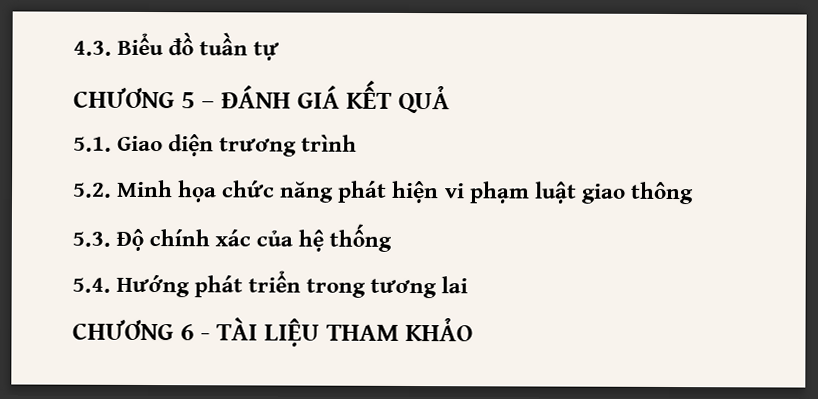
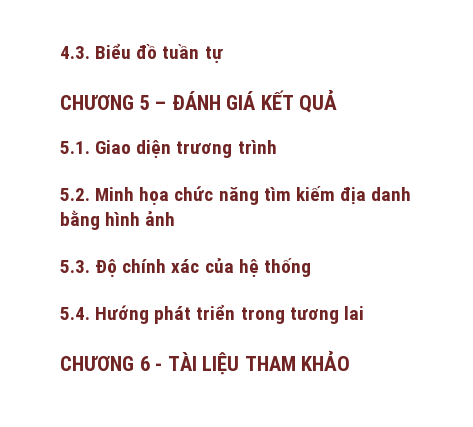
- 5.2. Minh họa chức năng phát hiện vi phạm luật giao thông
+ 5.2. Minh họa chức năng tìm kiếm địa danh bằng hình ảnh

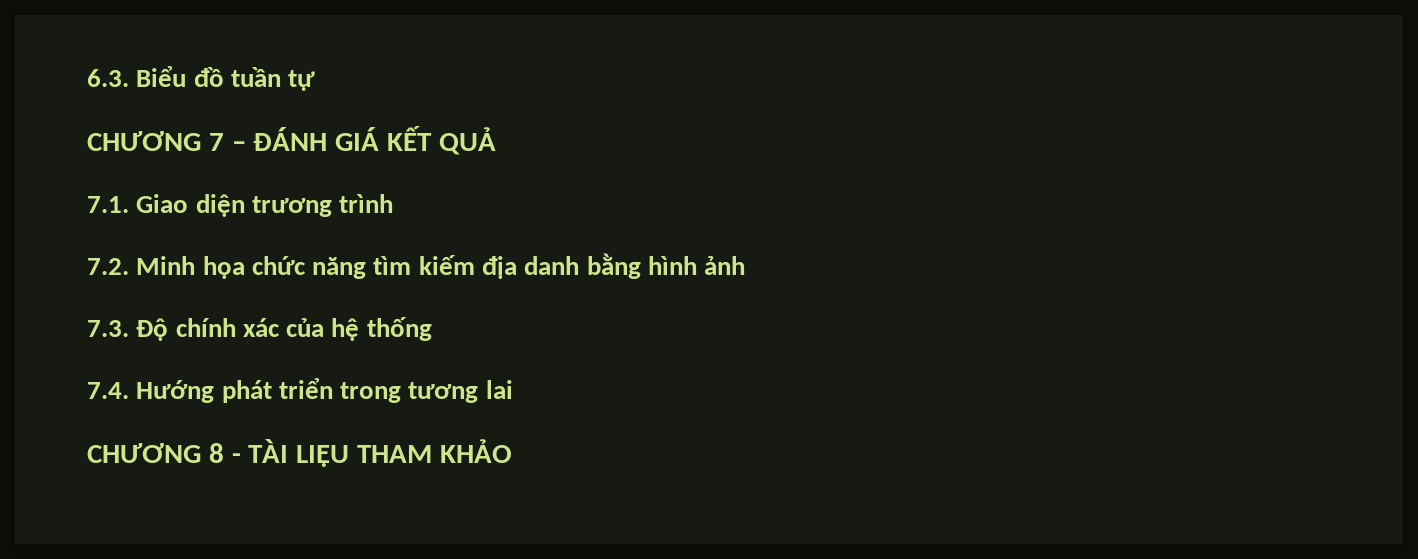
- 4.3. Biểu đồ tuần tự
+ 6.3. Biểu đồ tuần tự
- CHƯƠNG 5 – ĐÁNH GIÁ KẾT QUẢ
+ CHƯƠNG 7 – ĐÁNH GIÁ KẾT QUẢ
- 5.1. Giao diện trương trình
+ 7.1. Giao diện trương trình
- 5.2. Minh họa chức năng tìm kiếm địa danh bằng hình ảnh
+ 7.2. Minh họa chức năng tìm kiếm địa danh bằng hình ảnh
- 5.3. Độ chính xác của hệ thống
+ 7.3. Độ chính xác của hệ thống
- 5.4. Hướng phát triển trong tương lai
+ 7.4. Hướng phát triển trong tương lai
- CHƯƠNG 6 - TÀI LIỆU THAM KHẢO
+ CHƯƠNG 8 - TÀI LIỆU THAM KHẢO

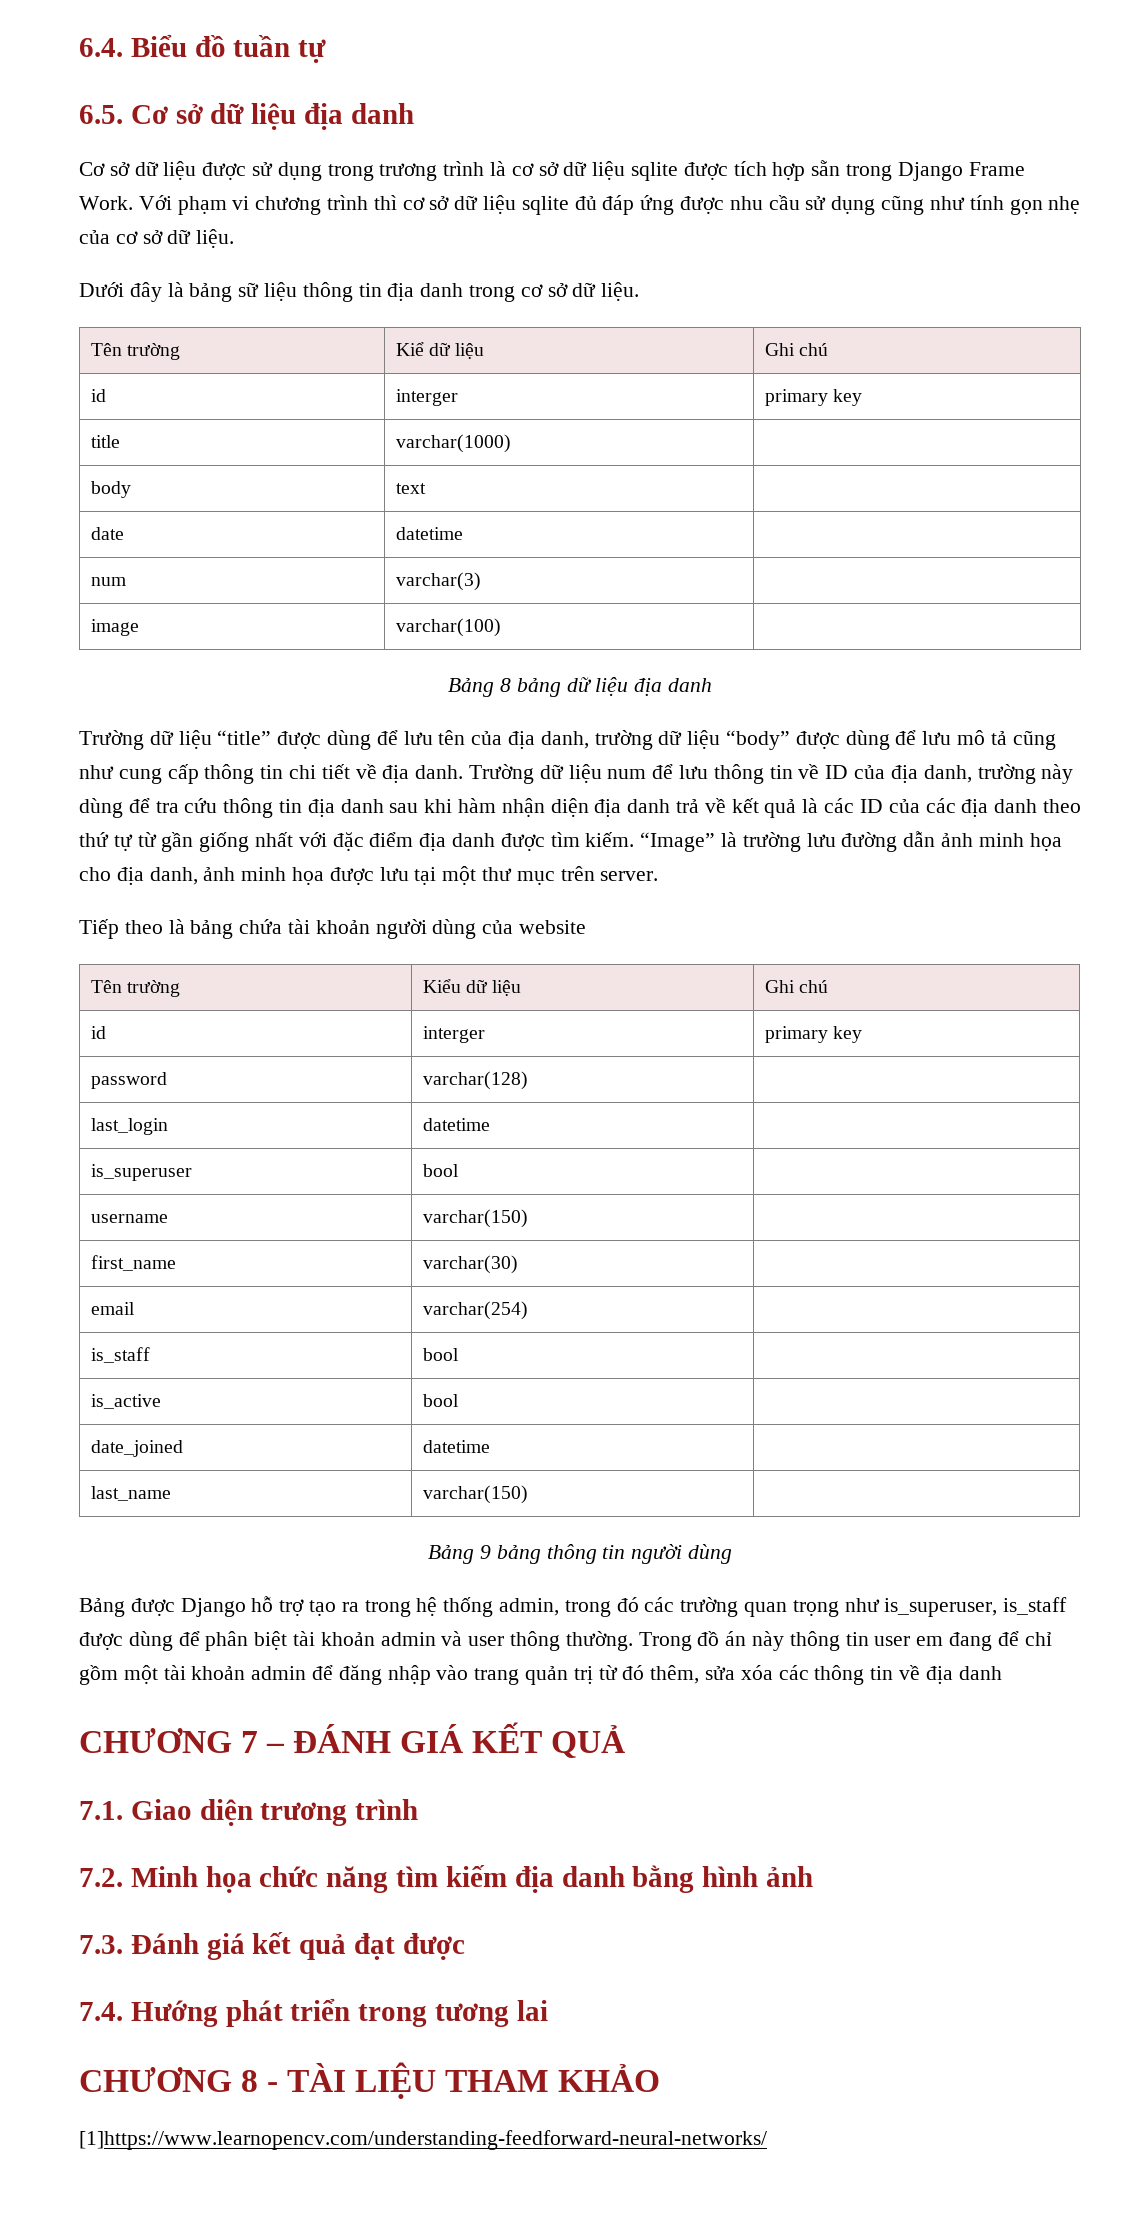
- 6.3. Biểu đồ tuần tự
+ 6.4. Biểu đồ tuần tự
+ 6.5. Cơ sở dữ liệu địa danh
+ Cơ sở dữ liệu được sử dụng trong trương trình là cơ sở dữ liệu sqlite được tích hợp sẵn trong Django Frame Work. Với phạm vi chương trình thì cơ sở dữ liệu sqlite đủ đáp ứng được nhu cầu sử dụng cũng như tính gọn nhẹ của cơ sở dữ liệu.
+ Dưới đây là bảng sữ liệu thông tin địa danh trong cơ sở dữ liệu.
+ Tên trường | Kiể dữ liệu | Ghi chú
+ id | interger | primary key
+ title | varchar(1000) |
+ body | text |
+ date | datetime |
+ num | varchar(3) |
+ image | varchar(100) |
+ Bảng 8 bảng dữ liệu địa danh
+ Trường dữ liệu “title” được dùng để lưu tên của địa danh, trường dữ liệu “body” được dùng để lưu mô tả cũng như cung cấp thông tin chi tiết về địa danh. Trường dữ liệu num để lưu thông tin về ID của địa danh, trường này dùng để tra cứu thông tin địa danh sau khi hàm nhận diện địa danh trả về kết quả là các ID của các địa danh theo thứ tự từ gần giống nhất với đặc điểm địa danh được tìm kiếm. “Image” là trường lưu đường dẫn ảnh minh họa cho địa danh, ảnh minh họa được lưu tại một thư mục trên server.
+ Tiếp theo là bảng chứa tài khoản người dùng của website
+ Tên trường | Kiểu dữ liệu | Ghi chú
+ id | interger | primary key
+ password | varchar(128) |
+ last_login | datetime |
+ is_superuser | bool |
+ username | varchar(150) |
+ first_name | varchar(30) |
+ email | varchar(254) |
+ is_staff | bool |
+ is_active | bool |
+ date_joined | datetime |
+ last_name | varchar(150) |
+ Bảng 9 bảng thông tin người dùng
+ Bảng được Django hỗ trợ tạo ra trong hệ thống admin, trong đó các trường quan trọng như is_superuser, is_staff được dùng để phân biệt tài khoản admin và user thông thường. Trong đồ án này thông tin user em đang để chỉ gồm một tài khoản admin để đăng nhập vào trang quản trị từ đó thêm, sửa xóa các thông tin về địa danh
- 7.3. Độ chính xác của hệ thống
+ 7.3. Đánh giá kết quả đạt được
+ [1]https://www.learnopencv.com/understanding-feedforward-neural-networks/

